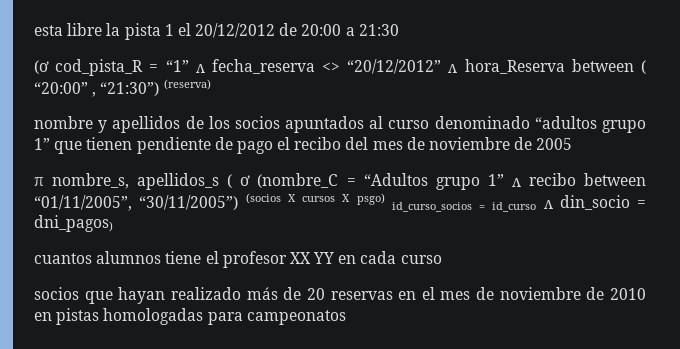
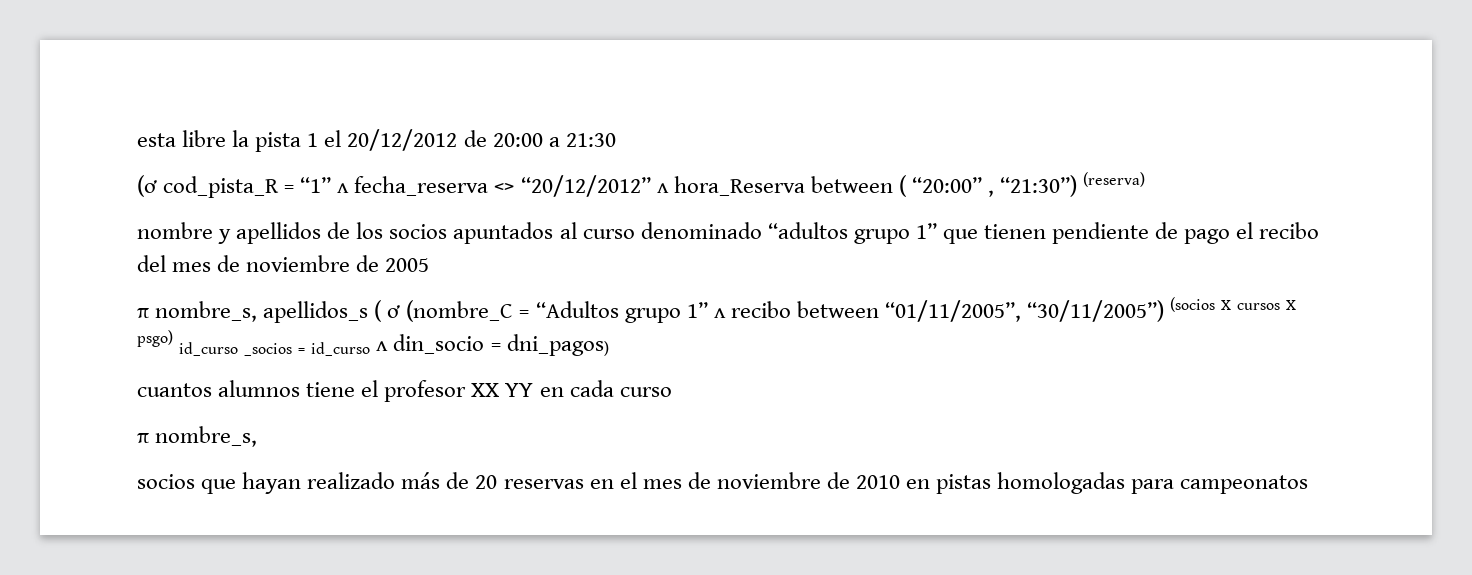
- π nombre_s, apellidos_s ( ơ (nombre_C = “Adultos grupo 1” ʌ recibo between “01/11/2005”, “30/11/2005”) (socios X cursos X psgo) id_curso_socios = id_curso ʌ din_socio = dni_pagos)
+ π nombre_s, apellidos_s ( ơ (nombre_C = “Adultos grupo 1” ʌ recibo between “01/11/2005”, “30/11/2005”) (socios X cursos X psgo) id_curso _socios = id_curso ʌ din_socio = dni_pagos)
  cuantos alumnos tiene el profesor XX YY en cada curso
+ π nombre_s,

